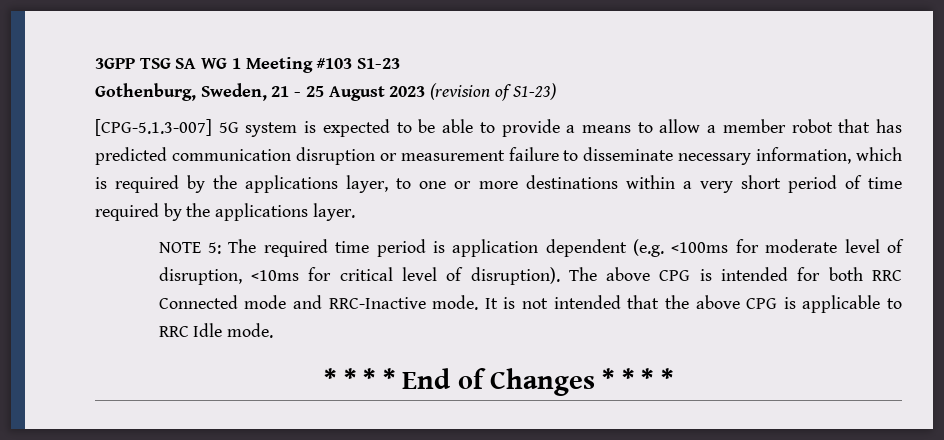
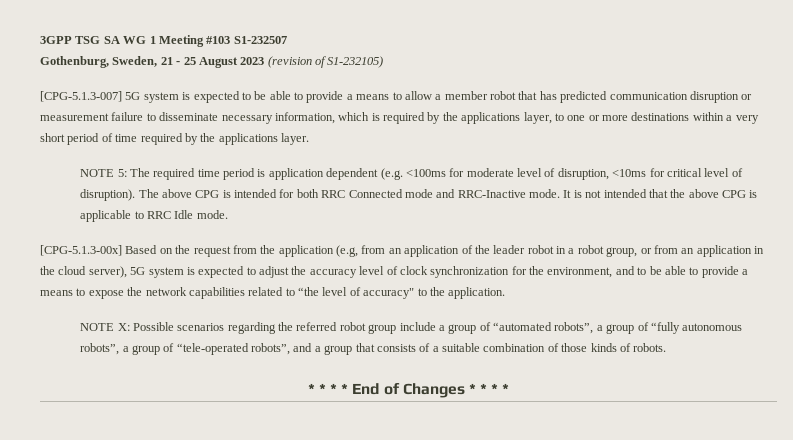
- 3GPP TSG SA WG 1 Meeting #103 S1-23
+ 3GPP TSG SA WG 1 Meeting #103 S1-232507
- Gothenburg, Sweden, 21 - 25 August 2023 (revision of S1-23)
+ Gothenburg, Sweden, 21 - 25 August 2023 (revision of S1-232105)
+ [CPG-5.1.3-00x] Based on the request from the application (e.g, from an application of the leader robot in a robot group, or from an application in the cloud server), 5G system is expected to adjust the accuracy level of clock synchronization for the environment, and to be able to provide a means to expose the network capabilities related to “the level of accuracy" to the application.
+ NOTE X: Possible scenarios regarding the referred robot group include a group of “automated robots”, a group of “fully autonomous robots”, a group of “tele-operated robots”, and a group that consists of a suitable combination of those kinds of robots.

